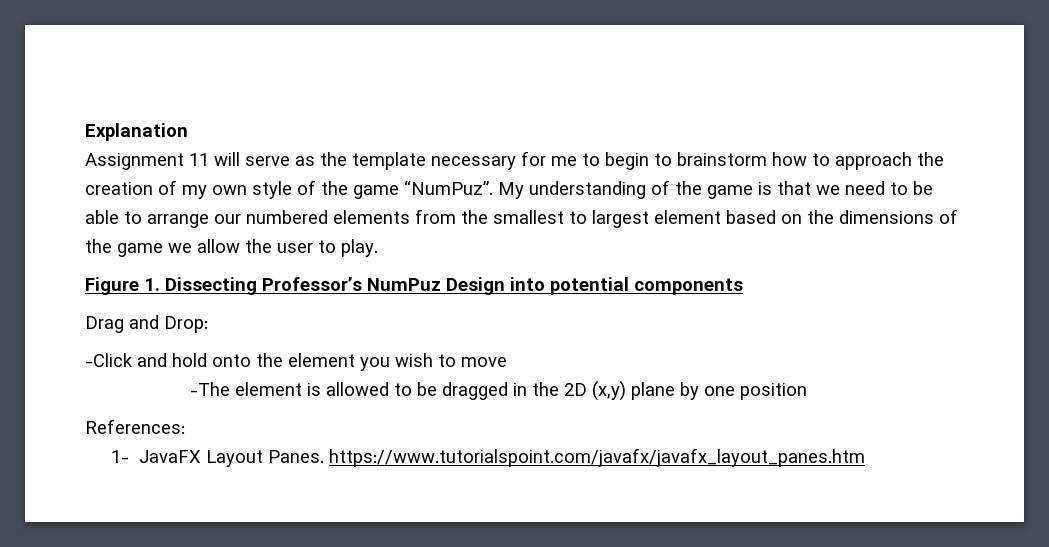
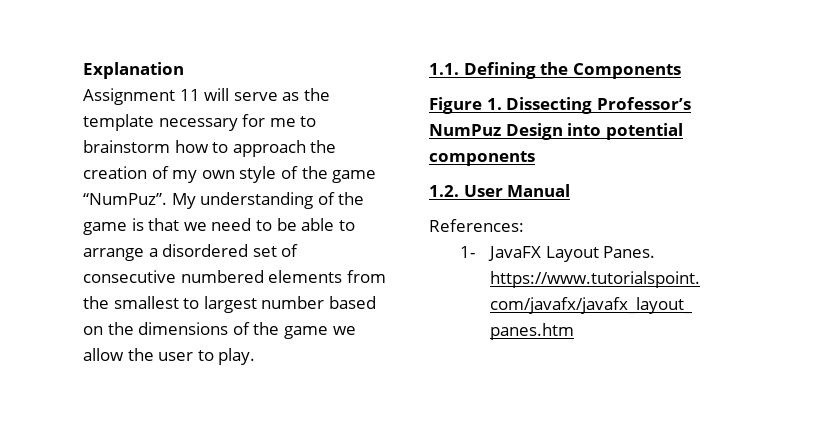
- Assignment 11 will serve as the template necessary for me to begin to brainstorm how to approach the creation of my own style of the game “NumPuz”.
+ Assignment 11 will serve as the template necessary for me to brainstorm how to approach the creation of my own style of the game “NumPuz”.
- My understanding of the game is that we need to be able to arrange our numbered elements from the smallest to largest element based on the dimensions of the game we allow the user to play.
+ My understanding of the game is that we need to be able to arrange a disordered set of consecutive numbered elements from the smallest to largest number based on the dimensions of the game we allow the user to play.
+ 1.1. Defining the Components
- Drag and Drop:
- -Click and hold onto the element you wish to move
- -The element is allowed to be dragged in the 2D (x,y) plane by one position
+ 1.2. User Manual

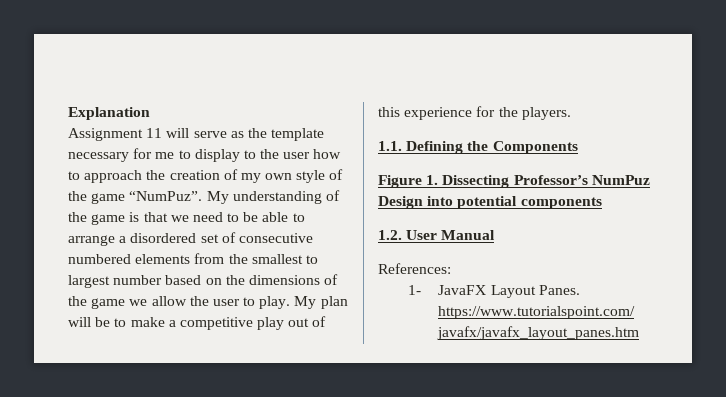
- Assignment 11 will serve as the template necessary for me to brainstorm how to approach the creation of my own style of the game “NumPuz”.
+ Assignment 11 will serve as the template necessary for me to display to the user how to approach the creation of my own style of the game “NumPuz”.
+ My plan will be to make a competitive play out of this experience for the players.

